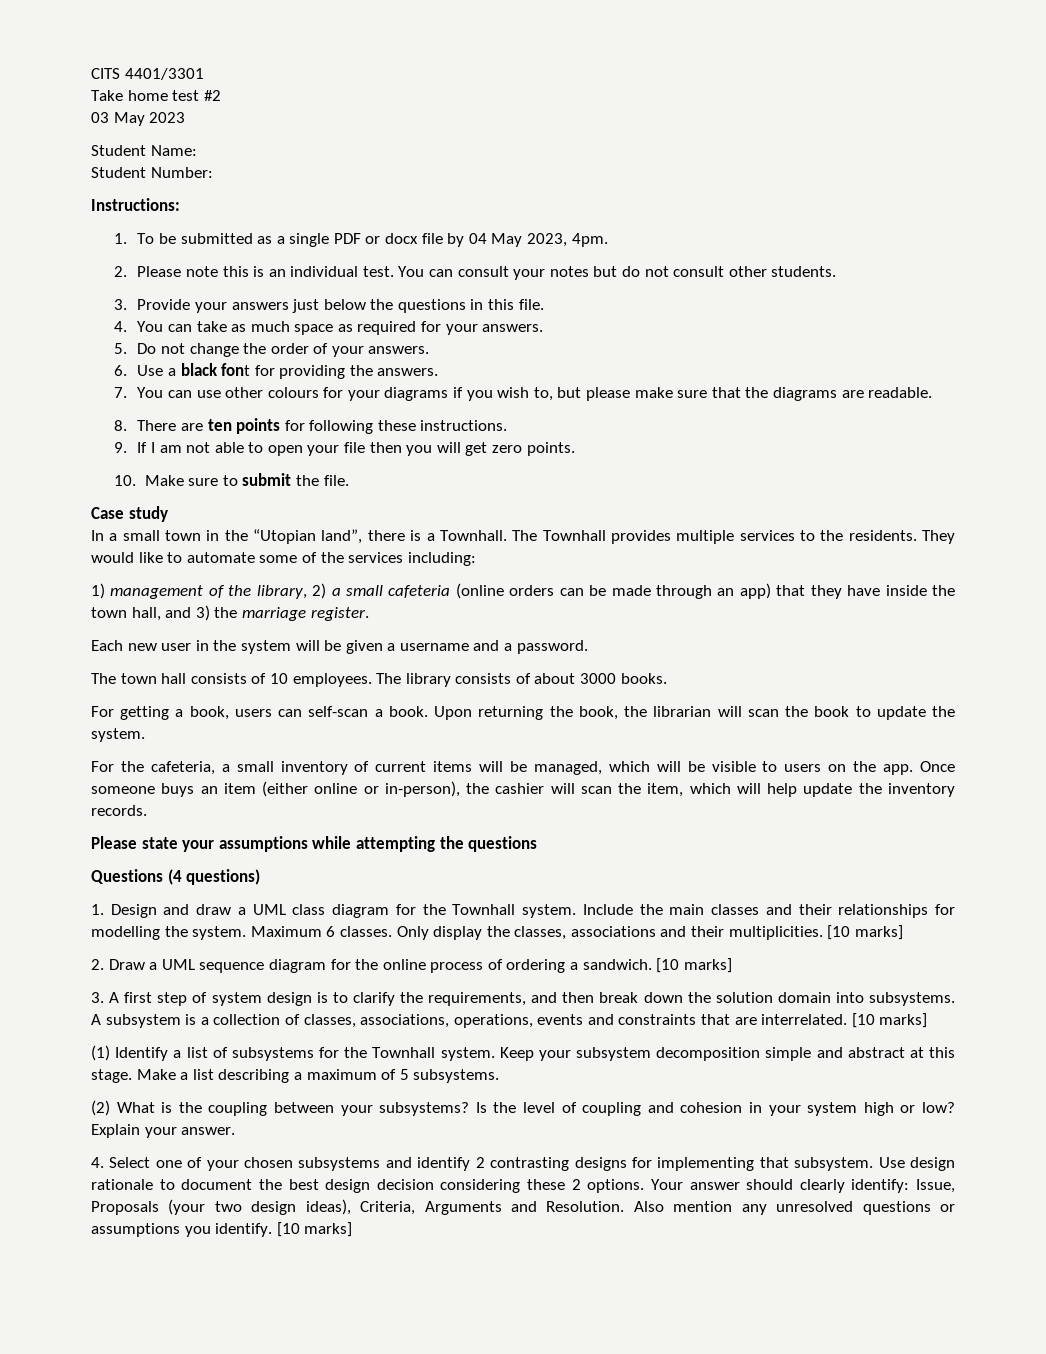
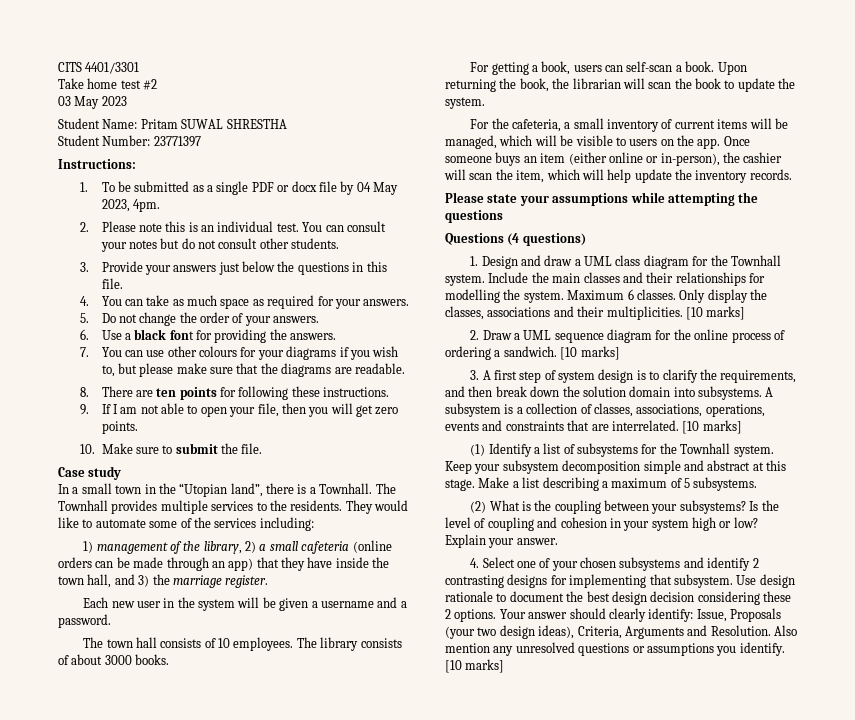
- Student Name:
+ Student Name: Pritam SUWAL SHRESTHA
- Student Number:
+ Student Number: 23771397
- 9. If I am not able to open your file then you will get zero points.
+ 9. If I am not able to open your file, then you will get zero points.

